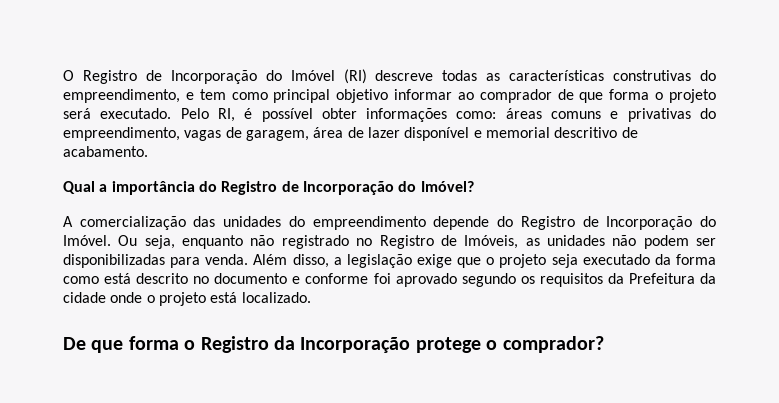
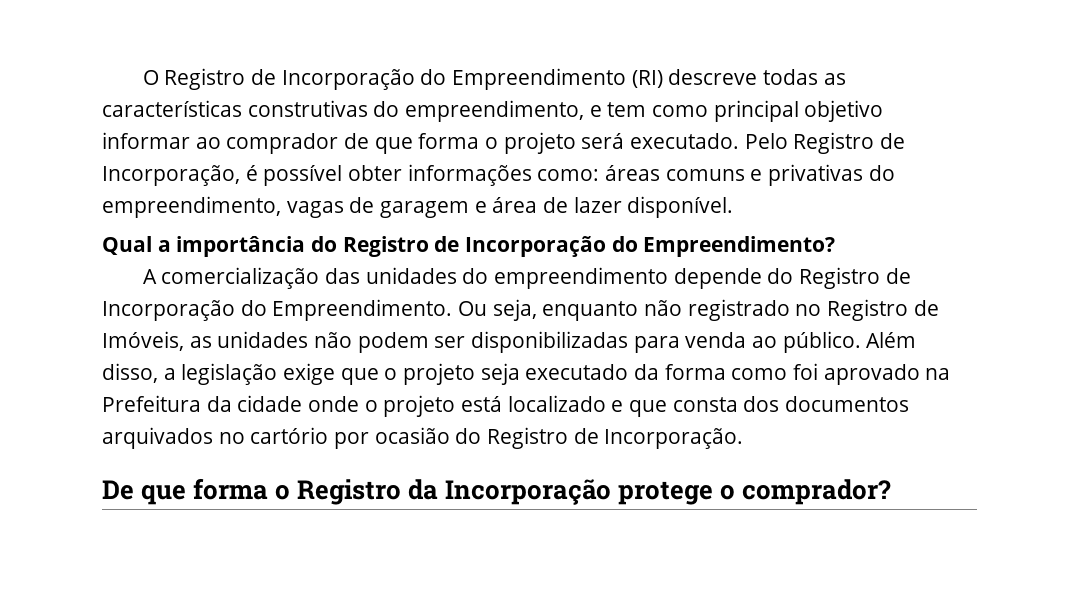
- O Registro de Incorporação do Imóvel (RI) descreve todas as características construtivas do empreendimento, e tem como principal objetivo informar ao comprador de que forma o projeto será executado.
+ O Registro de Incorporação do Empreendimento (RI) descreve todas as características construtivas do empreendimento, e tem como principal objetivo informar ao comprador de que forma o projeto será executado.
- Pelo RI, é possível obter informações como: áreas comuns e privativas do empreendimento, vagas de garagem, área de lazer disponível e memorial descritivo de acabamento.
+ Pelo Registro de Incorporação, é possível obter informações como: áreas comuns e privativas do empreendimento, vagas de garagem e área de lazer disponível.
- Qual a importância do Registro de Incorporação do Imóvel?
+ Qual a importância do Registro de Incorporação do Empreendimento?
- A comercialização das unidades do empreendimento depende do Registro de Incorporação do Imóvel.
+ A comercialização das unidades do empreendimento depende do Registro de Incorporação do Empreendimento.
- Ou seja, enquanto não registrado no Registro de Imóveis, as unidades não podem ser disponibilizadas para venda.
+ Ou seja, enquanto não registrado no Registro de Imóveis, as unidades não podem ser disponibilizadas para venda ao público.
- Além disso, a legislação exige que o projeto seja executado da forma como está descrito no documento e conforme foi aprovado segundo os requisitos da Prefeitura da cidade onde o projeto está localizado.
+ Além disso, a legislação exige que o projeto seja executado da forma como foi aprovado na Prefeitura da cidade onde o projeto está localizado e que consta dos documentos arquivados no cartório por ocasião do Registro de Incorporação.

